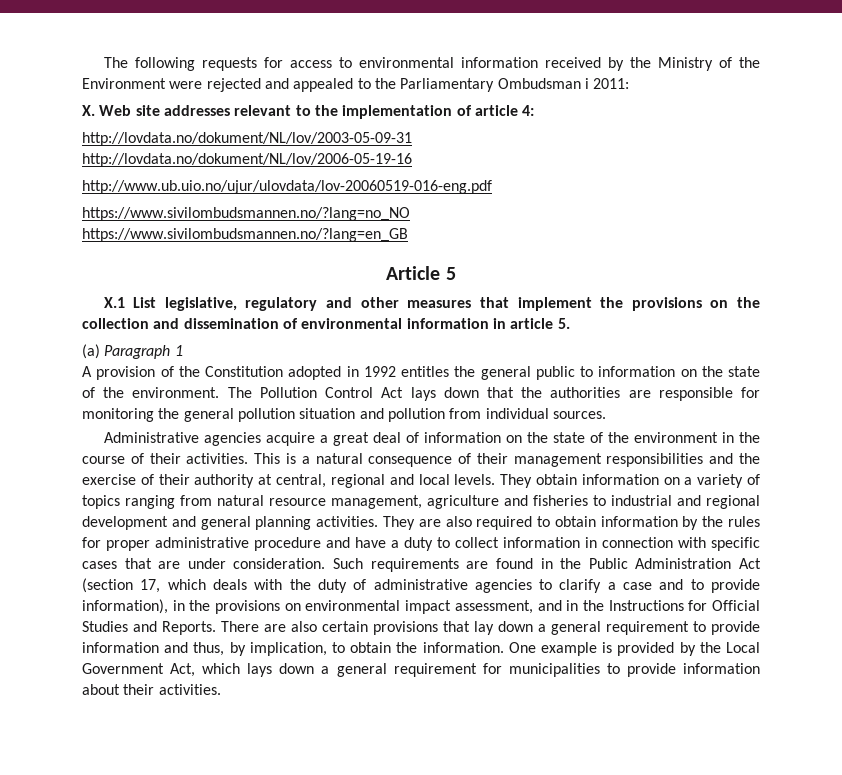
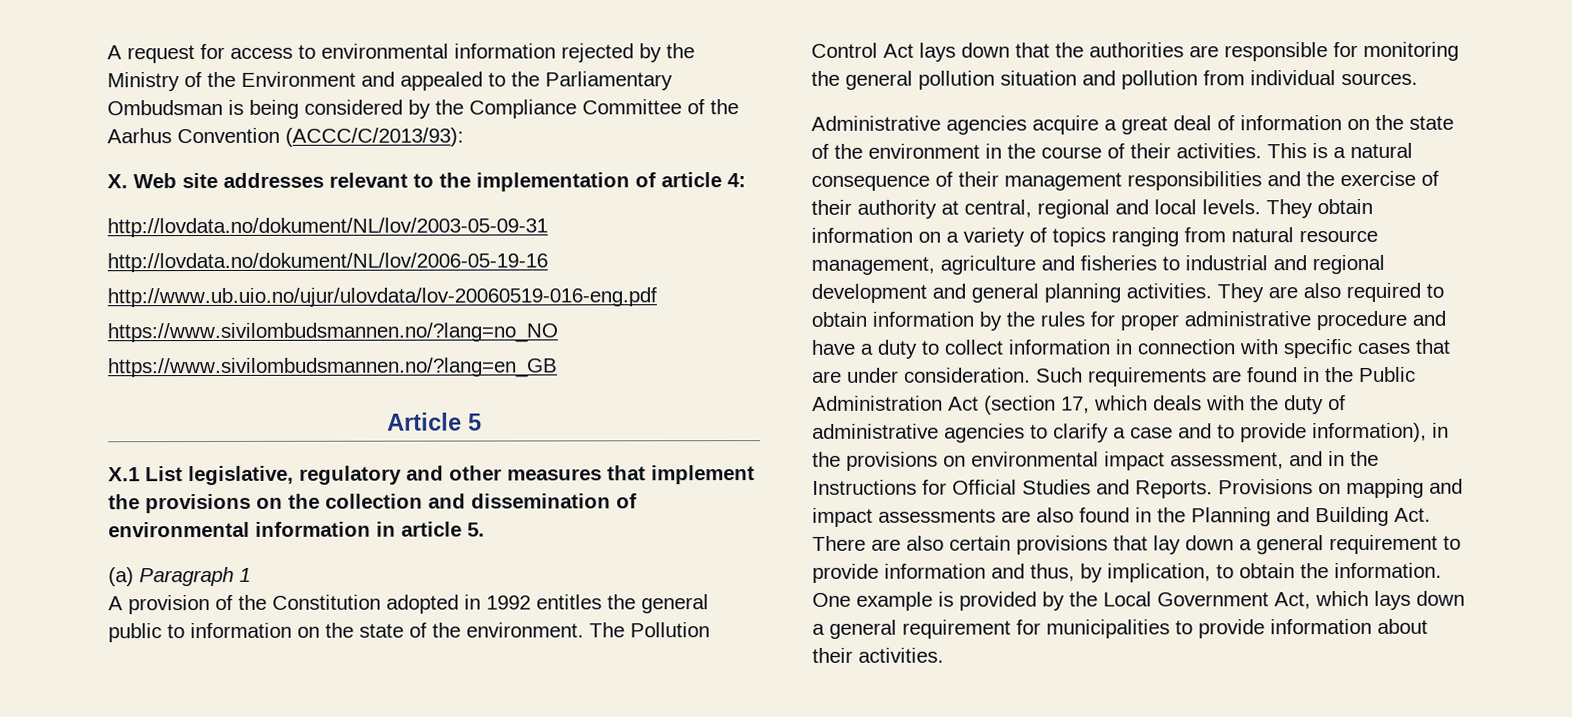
- The following requests for access to environmental information received by the Ministry of the Environment were rejected and appealed to the Parliamentary Ombudsman i 2011:
+ A request for access to environmental information rejected by the Ministry of the Environment and appealed to the Parliamentary Ombudsman is being considered by the Compliance Committee of the Aarhus Convention (ACCC/C/2013/93):
- There are also certain provisions that lay down a general requirement to provide information and thus, by implication, to obtain the information.
+ Provisions on mapping and impact assessments are also found in the Planning and Building Act. There are also certain provisions that lay down a general requirement to provide information and thus, by implication, to obtain the information.

